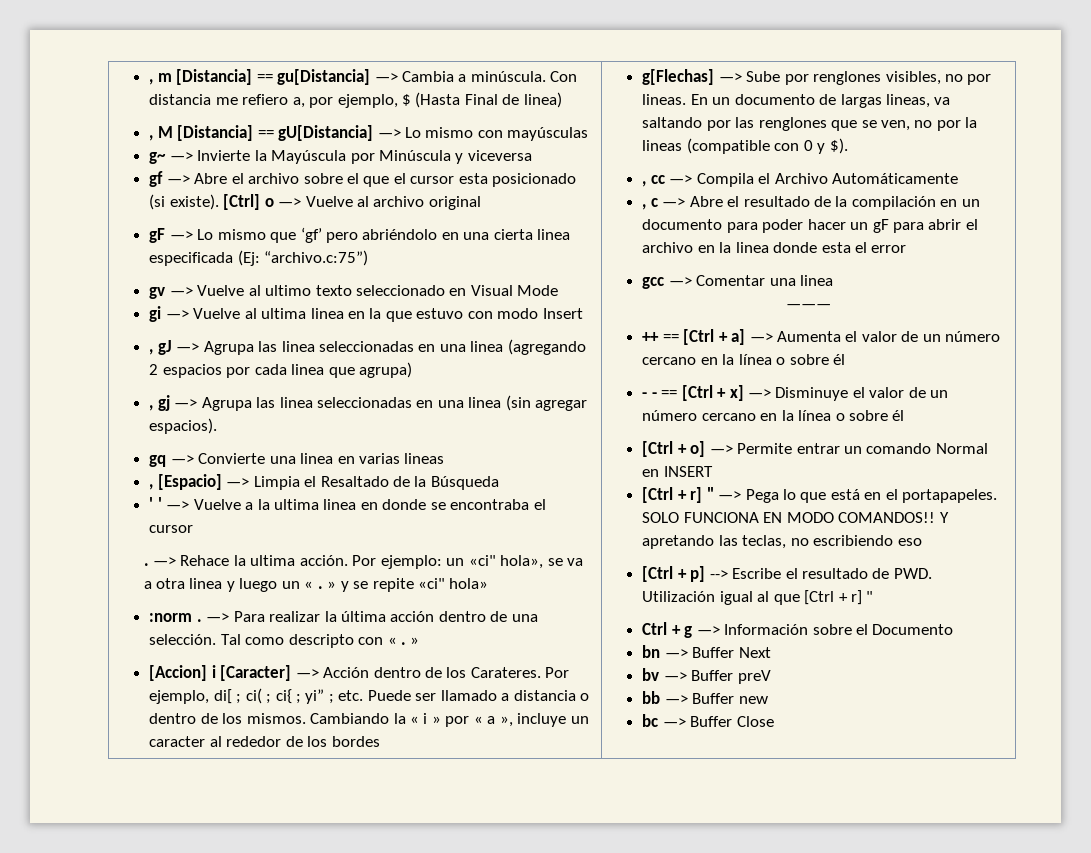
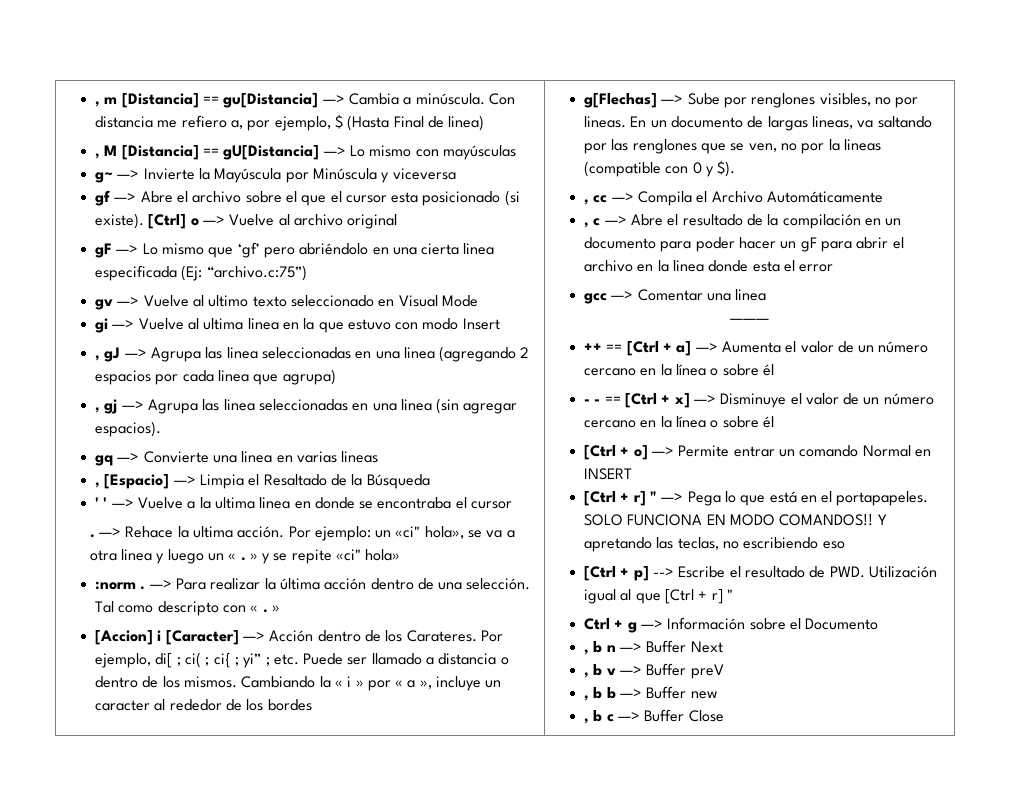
- bn —> Buffer Next
+ , b n —> Buffer Next
- bv —> Buffer preV
+ , b v —> Buffer preV
- bb —> Buffer new
+ , b b —> Buffer new
- bc —> Buffer Close
+ , b c —> Buffer Close

